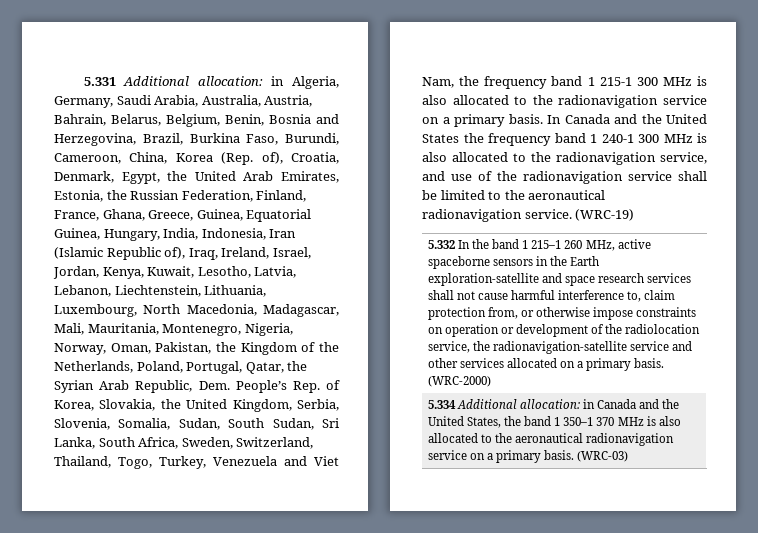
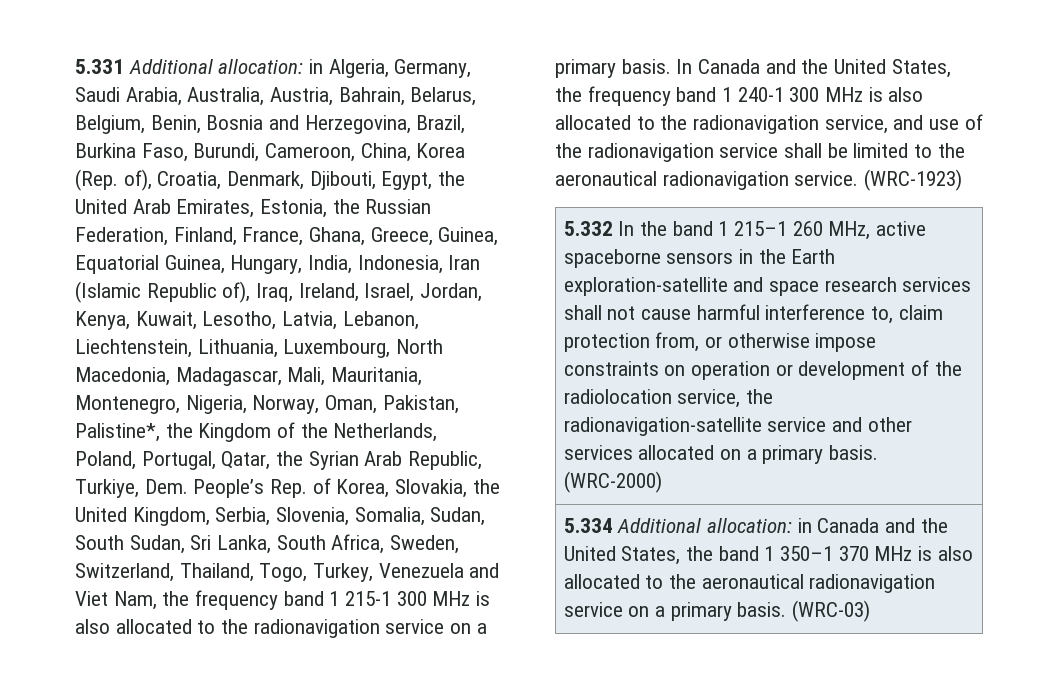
- in Algeria, Germany, Saudi Arabia, Australia, Austria, Bahrain, Belarus, Belgium, Benin, Bosnia and Herzegovina, Brazil, Burkina Faso, Burundi, Cameroon, China, Korea (Rep. of), Croatia, Denmark, Egypt, the United Arab Emirates, Estonia, the Russian Federation, Finland, France, Ghana, Greece, Guinea, Equatorial Guinea, Hungary, India, Indonesia, Iran (Islamic Republic of), Iraq, Ireland, Israel, Jordan, Kenya, Kuwait, Lesotho, Latvia, Lebanon, Liechtenstein, Lithuania, Luxembourg, North Macedonia, Madagascar, Mali, Mauritania, Montenegro, Nigeria, Norway, Oman, Pakistan, the Kingdom of the Netherlands, Poland, Portugal, Qatar, the Syrian Arab Republic, Dem. People’s Rep. of Korea, Slovakia, the United Kingdom, Serbia, Slovenia, Somalia, Sudan, South Sudan, Sri Lanka, South Africa, Sweden, Switzerland, Thailand, Togo, Turkey, Venezuela and Viet Nam, the frequency band 1 215-1 300 MHz is also allocated to the radionavigation service on a primary basis.
+ in Algeria, Germany, Saudi Arabia, Australia, Austria, Bahrain, Belarus, Belgium, Benin, Bosnia and Herzegovina, Brazil, Burkina Faso, Burundi, Cameroon, China, Korea (Rep. of), Croatia, Denmark, Djibouti, Egypt, the United Arab Emirates, Estonia, the Russian Federation, Finland, France, Ghana, Greece, Guinea, Equatorial Guinea, Hungary, India, Indonesia, Iran (Islamic Republic of), Iraq, Ireland, Israel, Jordan, Kenya, Kuwait, Lesotho, Latvia, Lebanon, Liechtenstein, Lithuania, Luxembourg, North Macedonia, Madagascar, Mali, Mauritania, Montenegro, Nigeria, Norway, Oman, Pakistan, Palistine*, the Kingdom of the Netherlands, Poland, Portugal, Qatar, the Syrian Arab Republic, Turkiye, Dem. People’s Rep. of Korea, Slovakia, the United Kingdom, Serbia, Slovenia, Somalia, Sudan, South Sudan, Sri Lanka, South Africa, Sweden, Switzerland, Thailand, Togo, Turkey, Venezuela and Viet Nam, the frequency band 1 215-1 300 MHz is also allocated to the radionavigation service on a primary basis.
- In Canada and the United States the frequency band 1 240-1 300 MHz is also allocated to the radionavigation service, and use of the radionavigation service shall be limited to the aeronautical radionavigation service.
+ In Canada and the United States, the frequency band 1 240-1 300 MHz is also allocated to the radionavigation service, and use of the radionavigation service shall be limited to the aeronautical radionavigation service.
- (WRC-19)
+ (WRC-1923)

